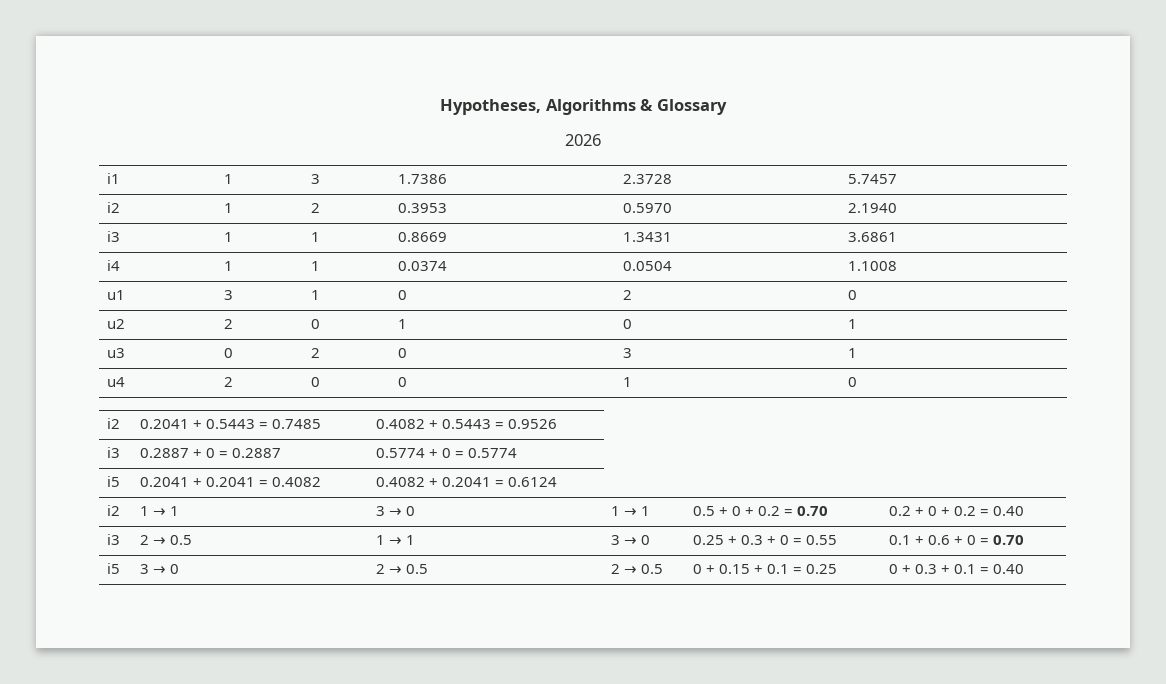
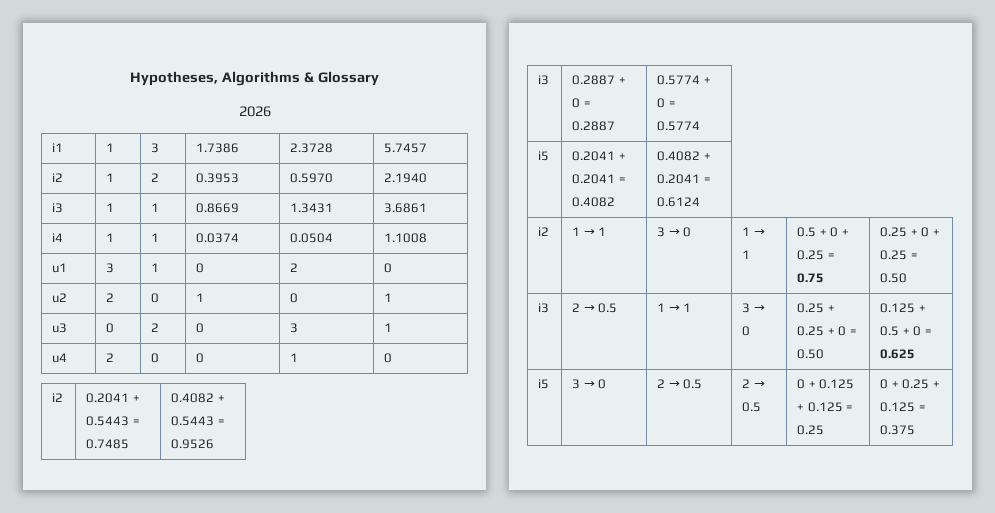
- i2 | 1 → 1 | 3 → 0 | 1 → 1 | 0.5 + 0 + 0.2 = 0.70 | 0.2 + 0 + 0.2 = 0.40
+ i2 | 1 → 1 | 3 → 0 | 1 → 1 | 0.5 + 0 + 0.25 = 0.75 | 0.25 + 0 + 0.25 = 0.50
- i3 | 2 → 0.5 | 1 → 1 | 3 → 0 | 0.25 + 0.3 + 0 = 0.55 | 0.1 + 0.6 + 0 = 0.70
+ i3 | 2 → 0.5 | 1 → 1 | 3 → 0 | 0.25 + 0.25 + 0 = 0.50 | 0.125 + 0.5 + 0 = 0.625
- i5 | 3 → 0 | 2 → 0.5 | 2 → 0.5 | 0 + 0.15 + 0.1 = 0.25 | 0 + 0.3 + 0.1 = 0.40
+ i5 | 3 → 0 | 2 → 0.5 | 2 → 0.5 | 0 + 0.125 + 0.125 = 0.25 | 0 + 0.25 + 0.125 = 0.375

